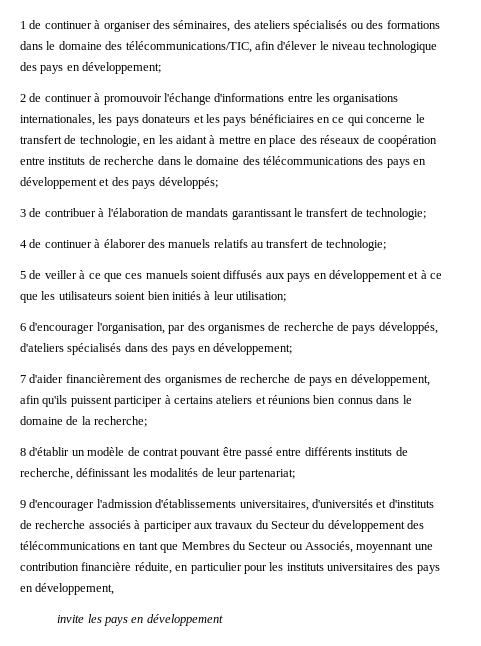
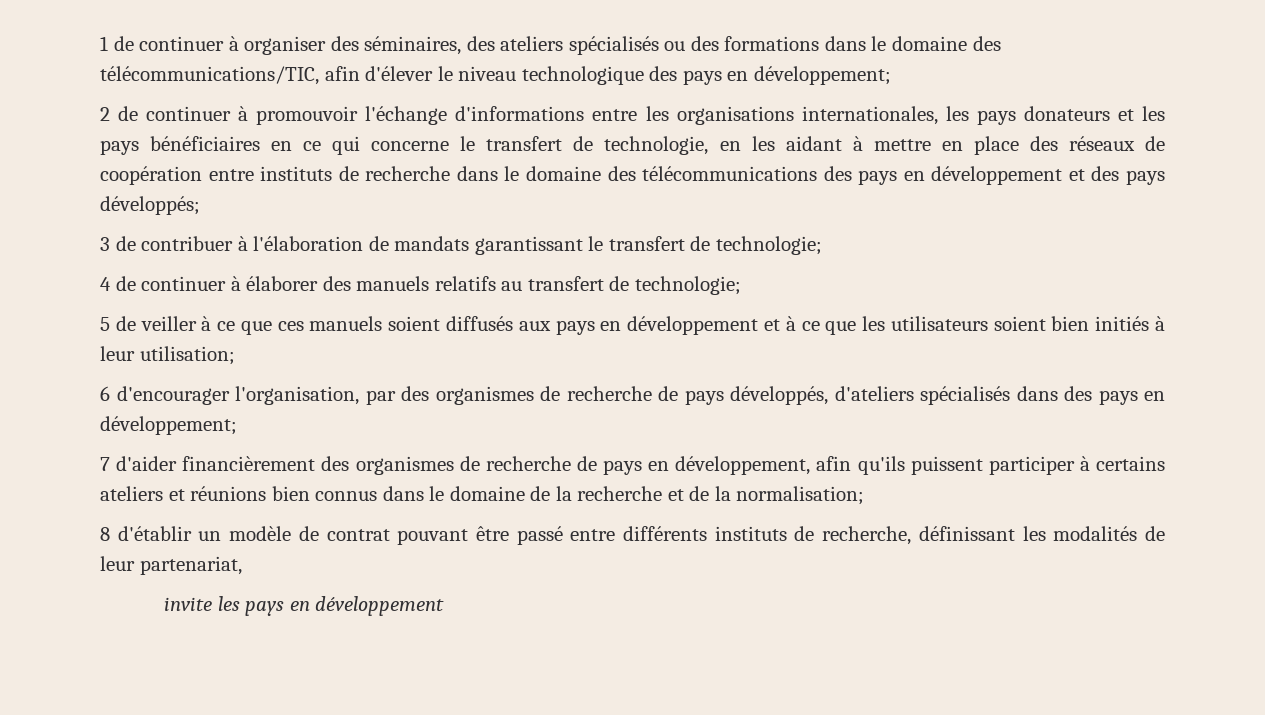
- 7 d'aider financièrement des organismes de recherche de pays en développement, afin qu'ils puissent participer à certains ateliers et réunions bien connus dans le domaine de la recherche;
+ 7 d'aider financièrement des organismes de recherche de pays en développement, afin qu'ils puissent participer à certains ateliers et réunions bien connus dans le domaine de la recherche et de la normalisation;
- 8 d'établir un modèle de contrat pouvant être passé entre différents instituts de recherche, définissant les modalités de leur partenariat;
- 9 d'encourager l'admission d'établissements universitaires, d'universités et d'instituts de recherche associés à participer aux travaux du Secteur du développement des télécommunications en tant que Membres du Secteur ou Associés, moyennant une contribution financière réduite, en particulier pour les instituts universitaires des pays en développement,
+ 8 d'établir un modèle de contrat pouvant être passé entre différents instituts de recherche, définissant les modalités de leur partenariat,

